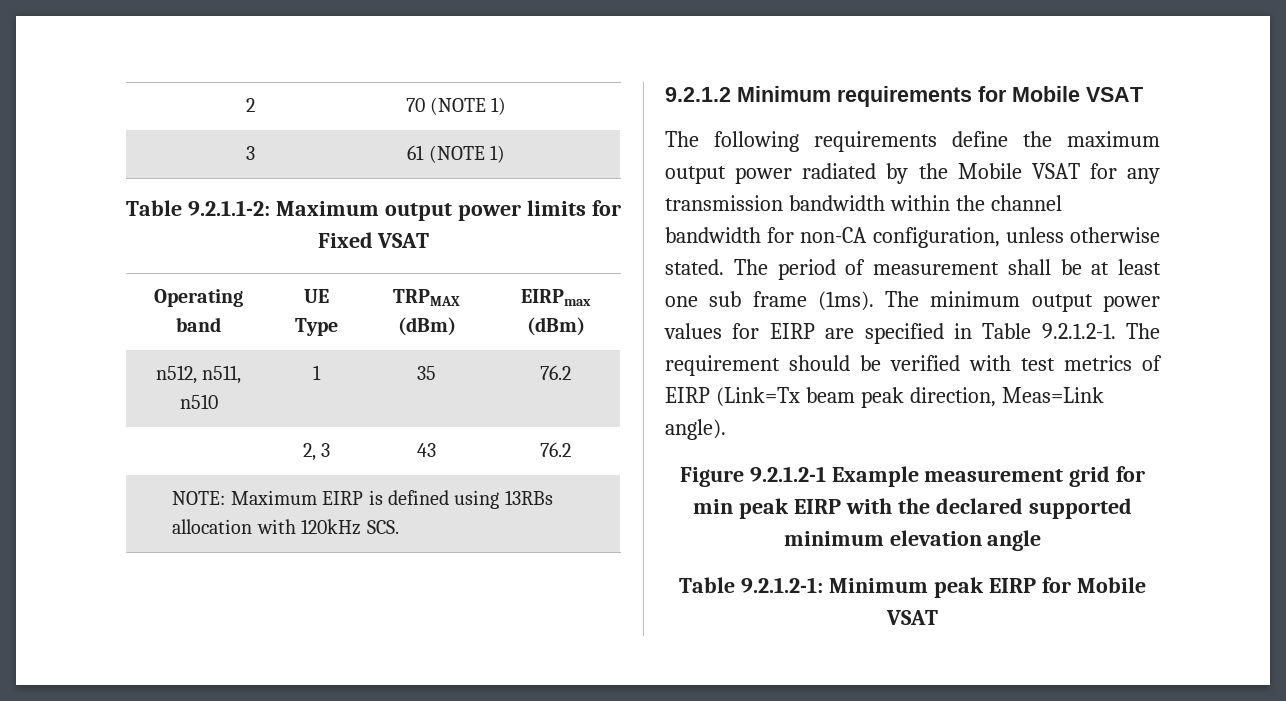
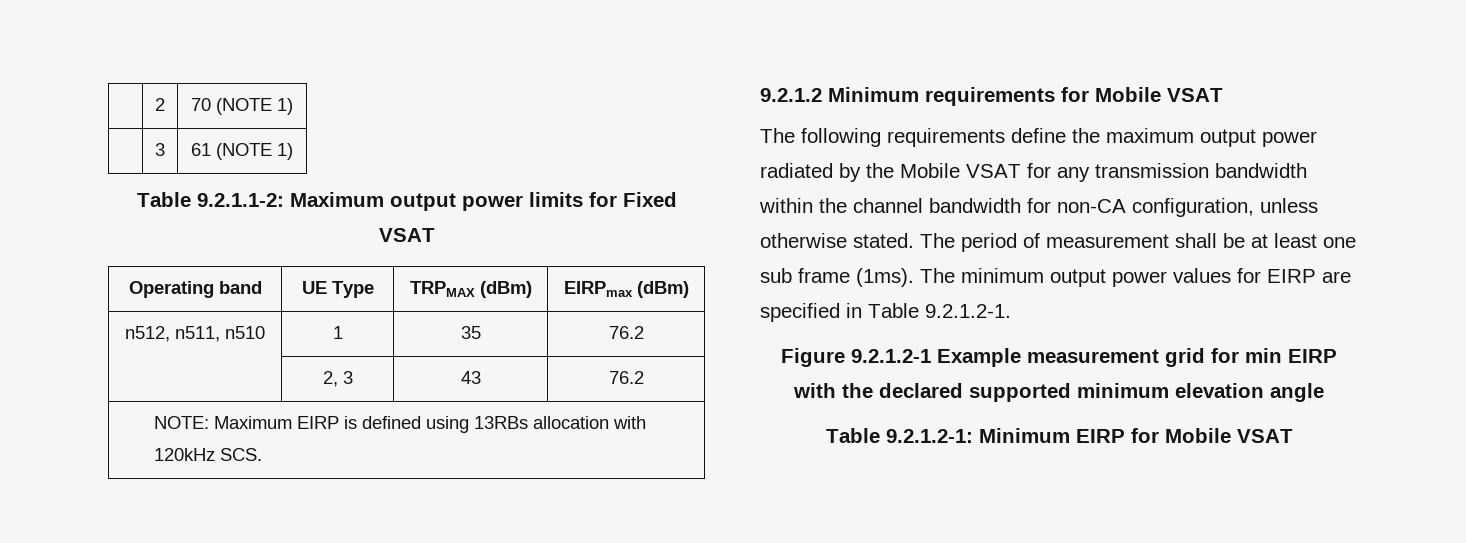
- The minimum output power values for EIRP are specified in Table 9.2.1.2-1. The requirement should be verified with test metrics of EIRP (Link=Tx beam peak direction, Meas=Link angle).
+ The minimum output power values for EIRP are specified in Table 9.2.1.2-1.
- Figure 9.2.1.2-1 Example measurement grid for min peak EIRP with the declared supported minimum elevation angle
+ Figure 9.2.1.2-1 Example measurement grid for min EIRP with the declared supported minimum elevation angle
- Table 9.2.1.2-1: Minimum peak EIRP for Mobile VSAT
+ Table 9.2.1.2-1: Minimum EIRP for Mobile VSAT

